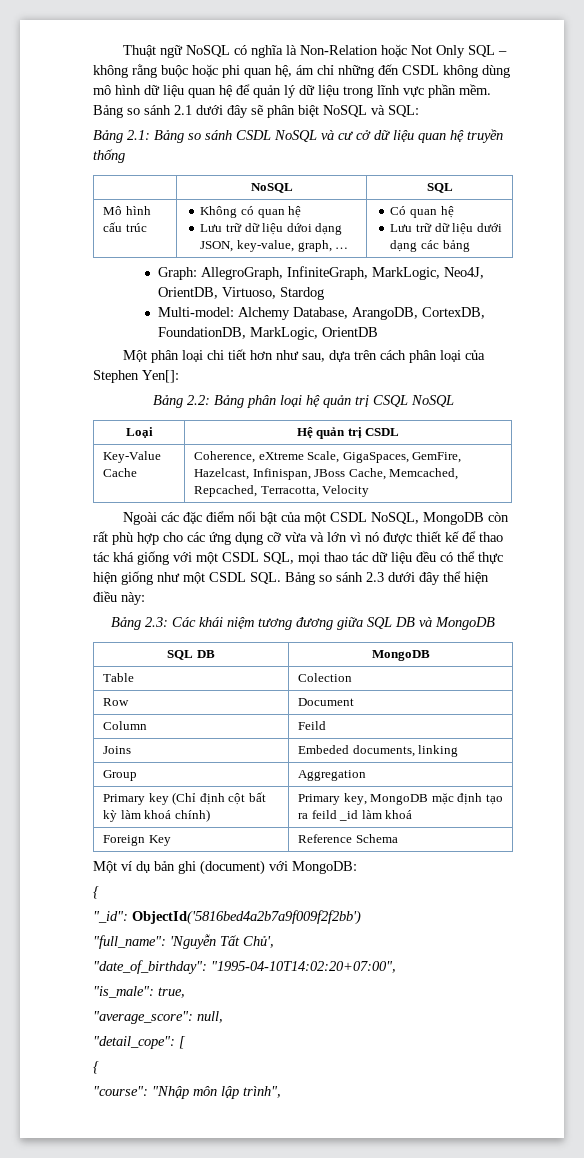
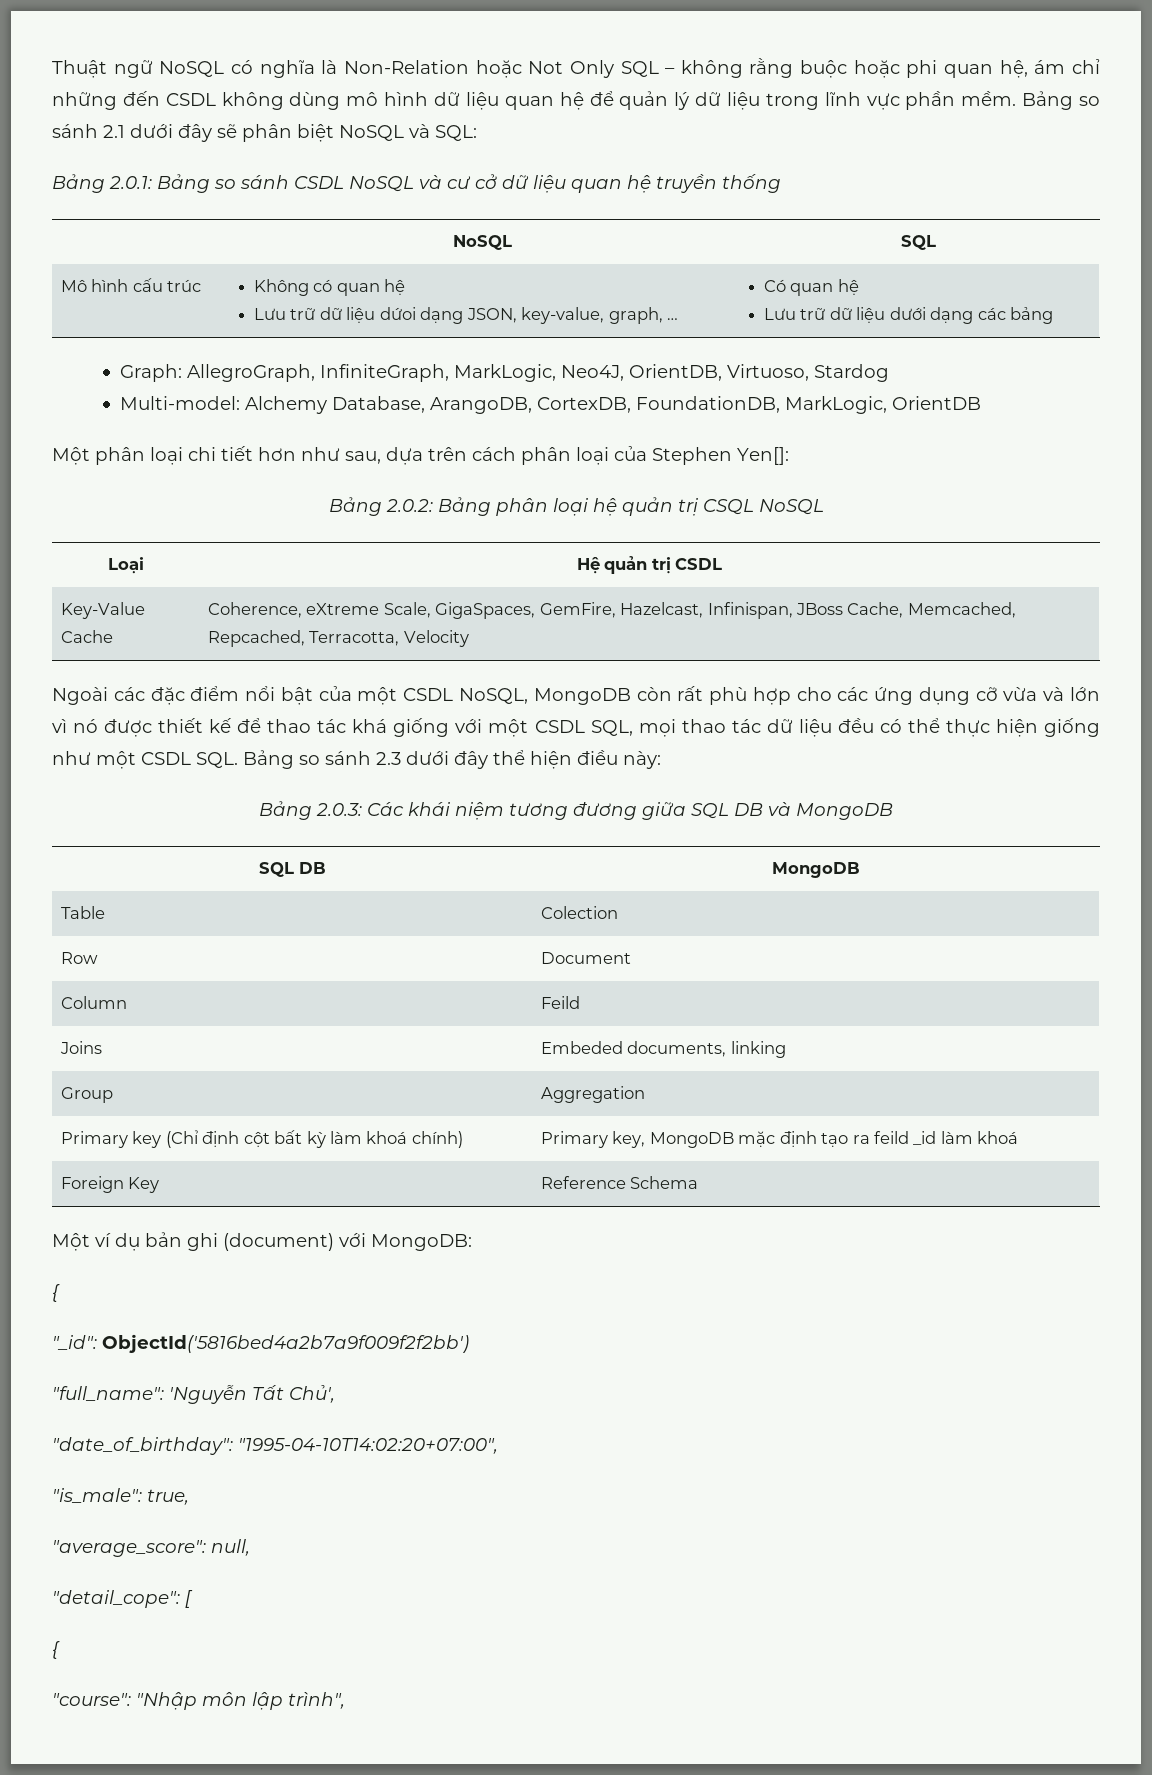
- Bảng 2.1: Bảng so sánh CSDL NoSQL và cư cở dữ liệu quan hệ truyền thống
+ Bảng 2.0.1: Bảng so sánh CSDL NoSQL và cư cở dữ liệu quan hệ truyền thống
- Bảng 2.2: Bảng phân loại hệ quản trị CSQL NoSQL
+ Bảng 2.0.2: Bảng phân loại hệ quản trị CSQL NoSQL
- Bảng 2.3: Các khái niệm tương đương giữa SQL DB và MongoDB
+ Bảng 2.0.3: Các khái niệm tương đương giữa SQL DB và MongoDB

